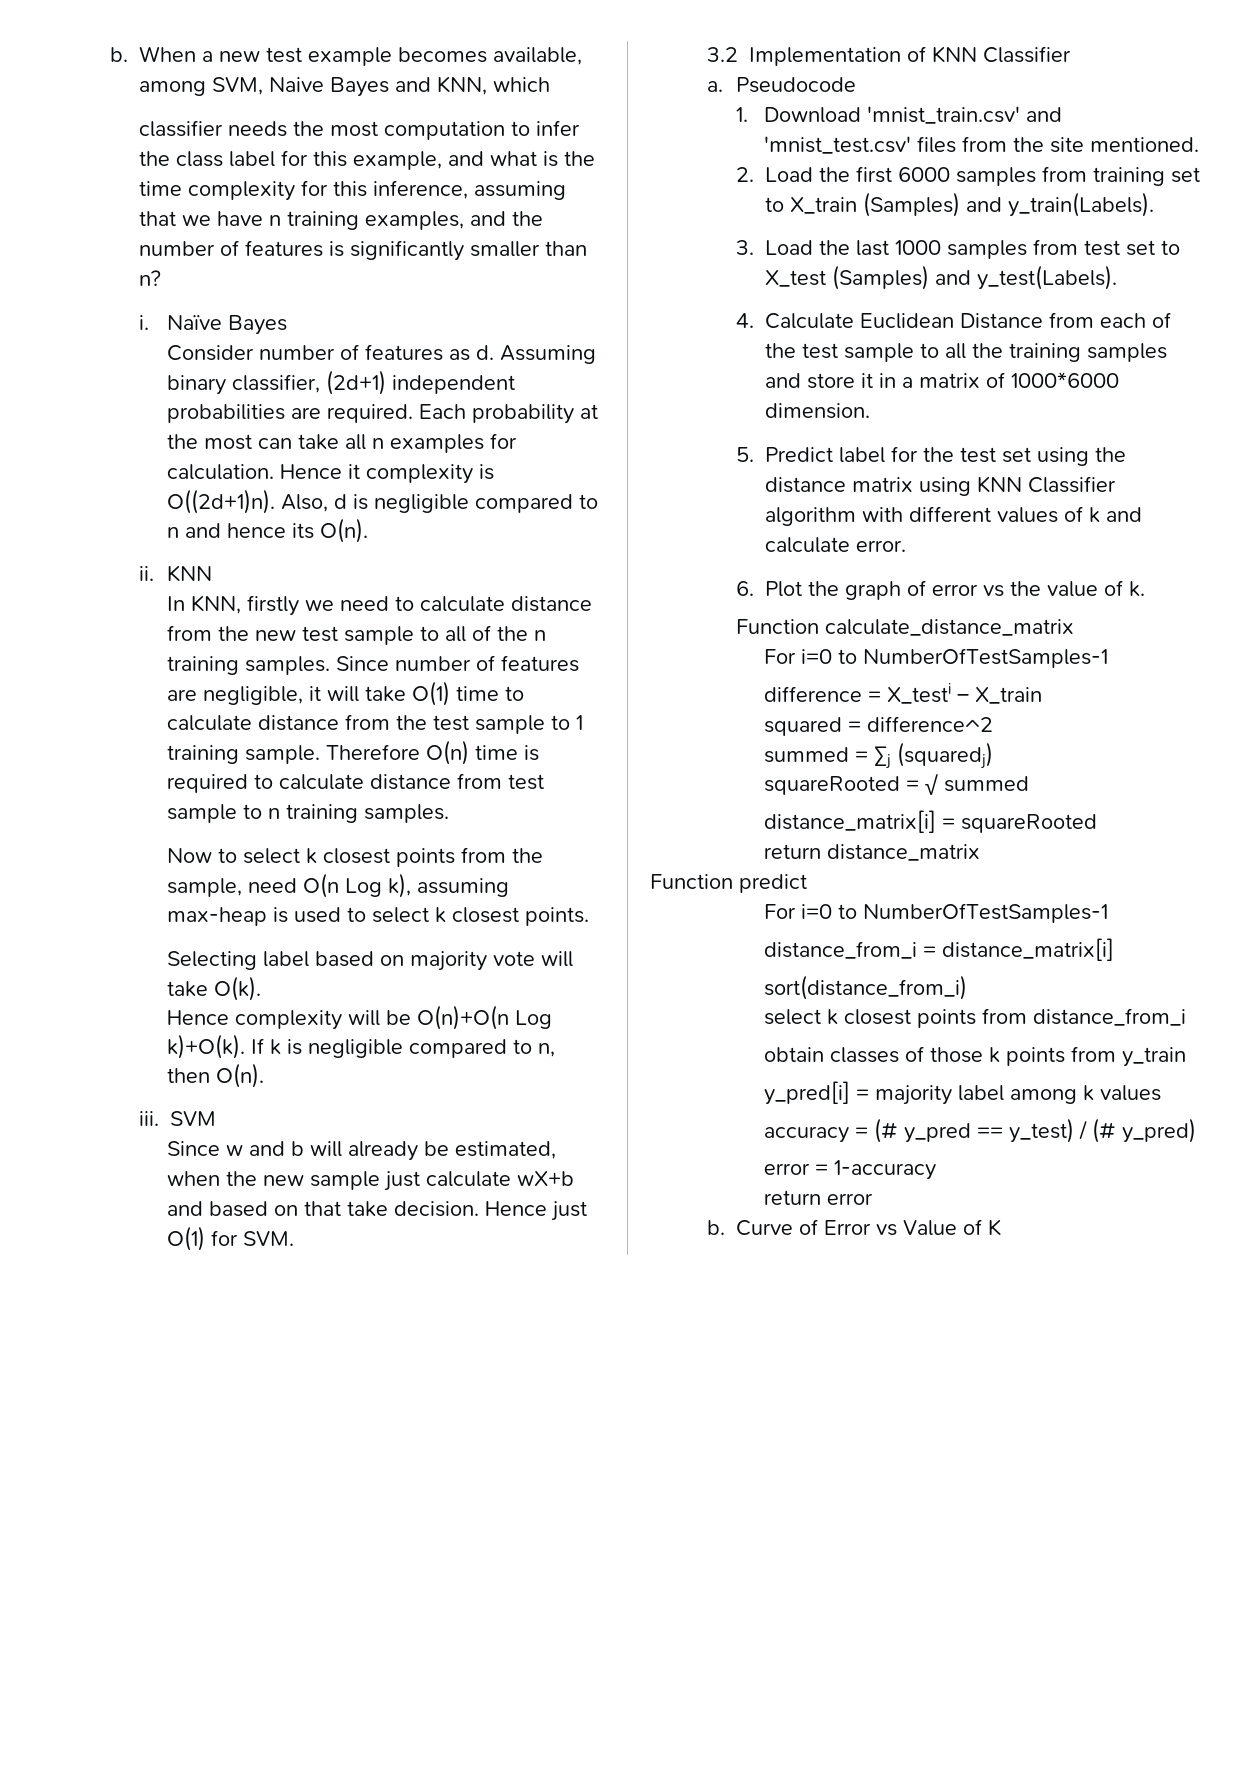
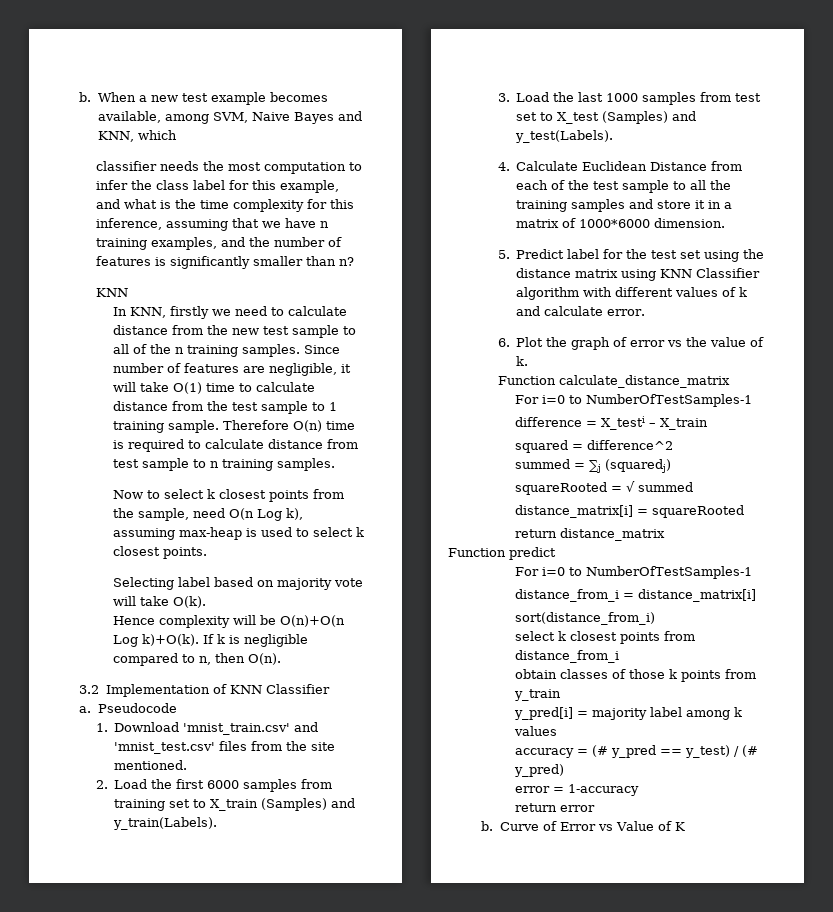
- i. Naïve Bayes
- Consider number of features as d. Assuming binary classifier, (2d+1) independent probabilities are required. Each probability at the most can take all n examples for calculation. Hence it complexity is O((2d+1)n). Also, d is negligible compared to n and hence its O(n).
- ii.
- iii. SVM
- Since w and b will already be estimated, when the new sample just calculate wX+b and based on that take decision. Hence just O(1) for SVM.

